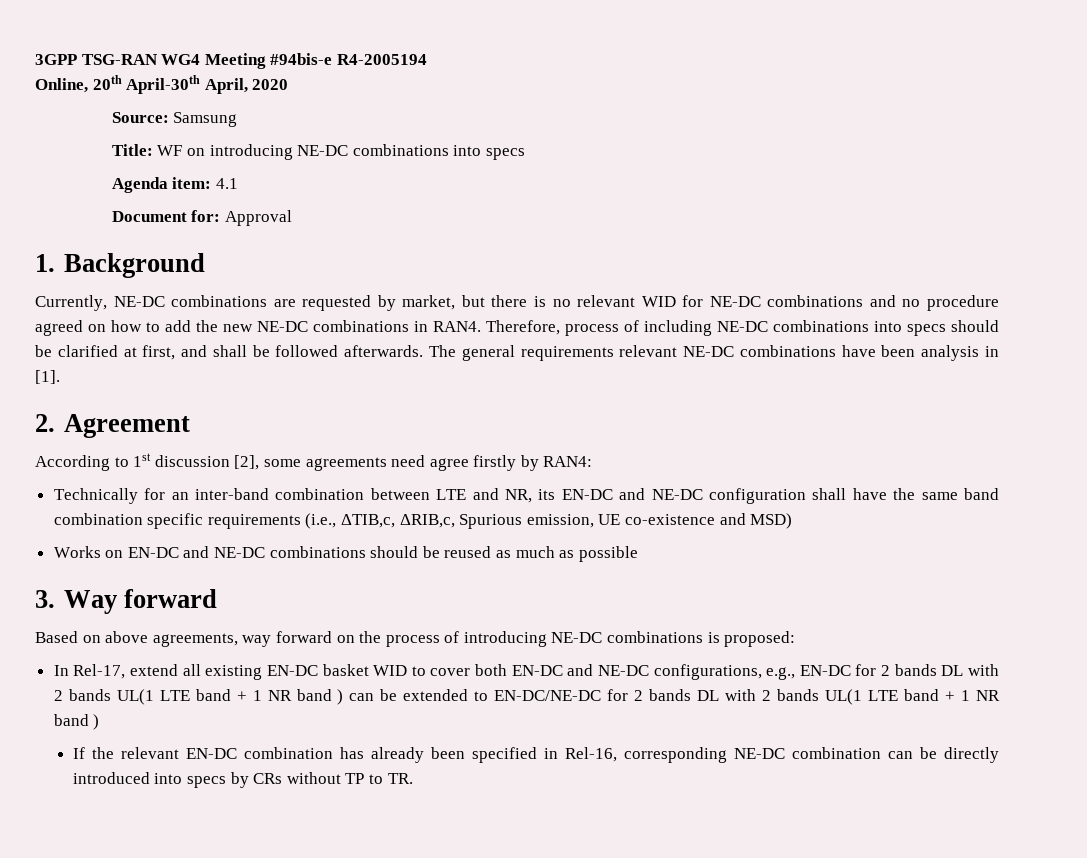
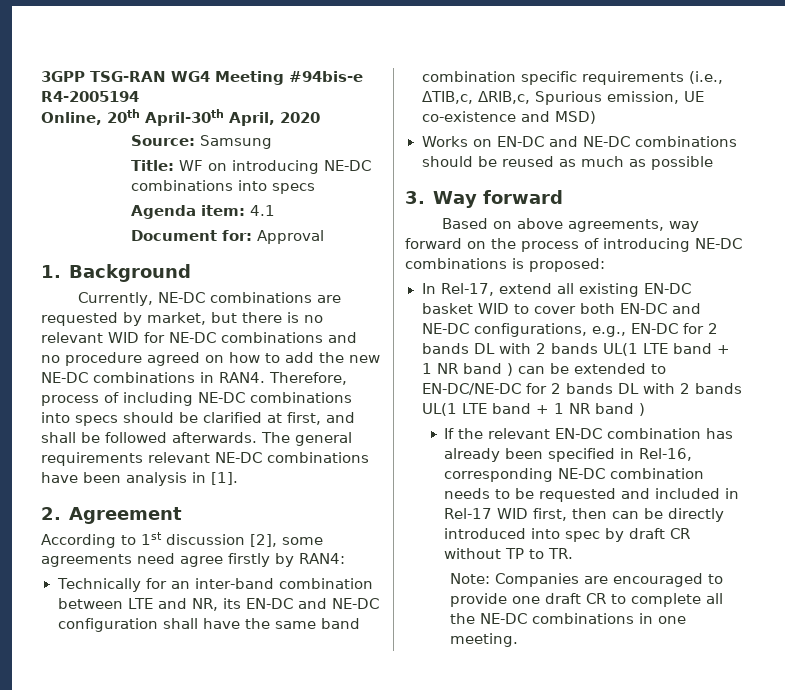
- If the relevant EN-DC combination has already been specified in Rel-16, corresponding NE-DC combination can be directly introduced into specs by CRs without TP to TR.
+ If the relevant EN-DC combination has already been specified in Rel-16, corresponding NE-DC combination needs to be requested and included in Rel-17 WID first, then can be directly introduced into spec by draft CR without TP to TR.
+ Note: Companies are encouraged to provide one draft CR to complete all the NE-DC combinations in one meeting.

